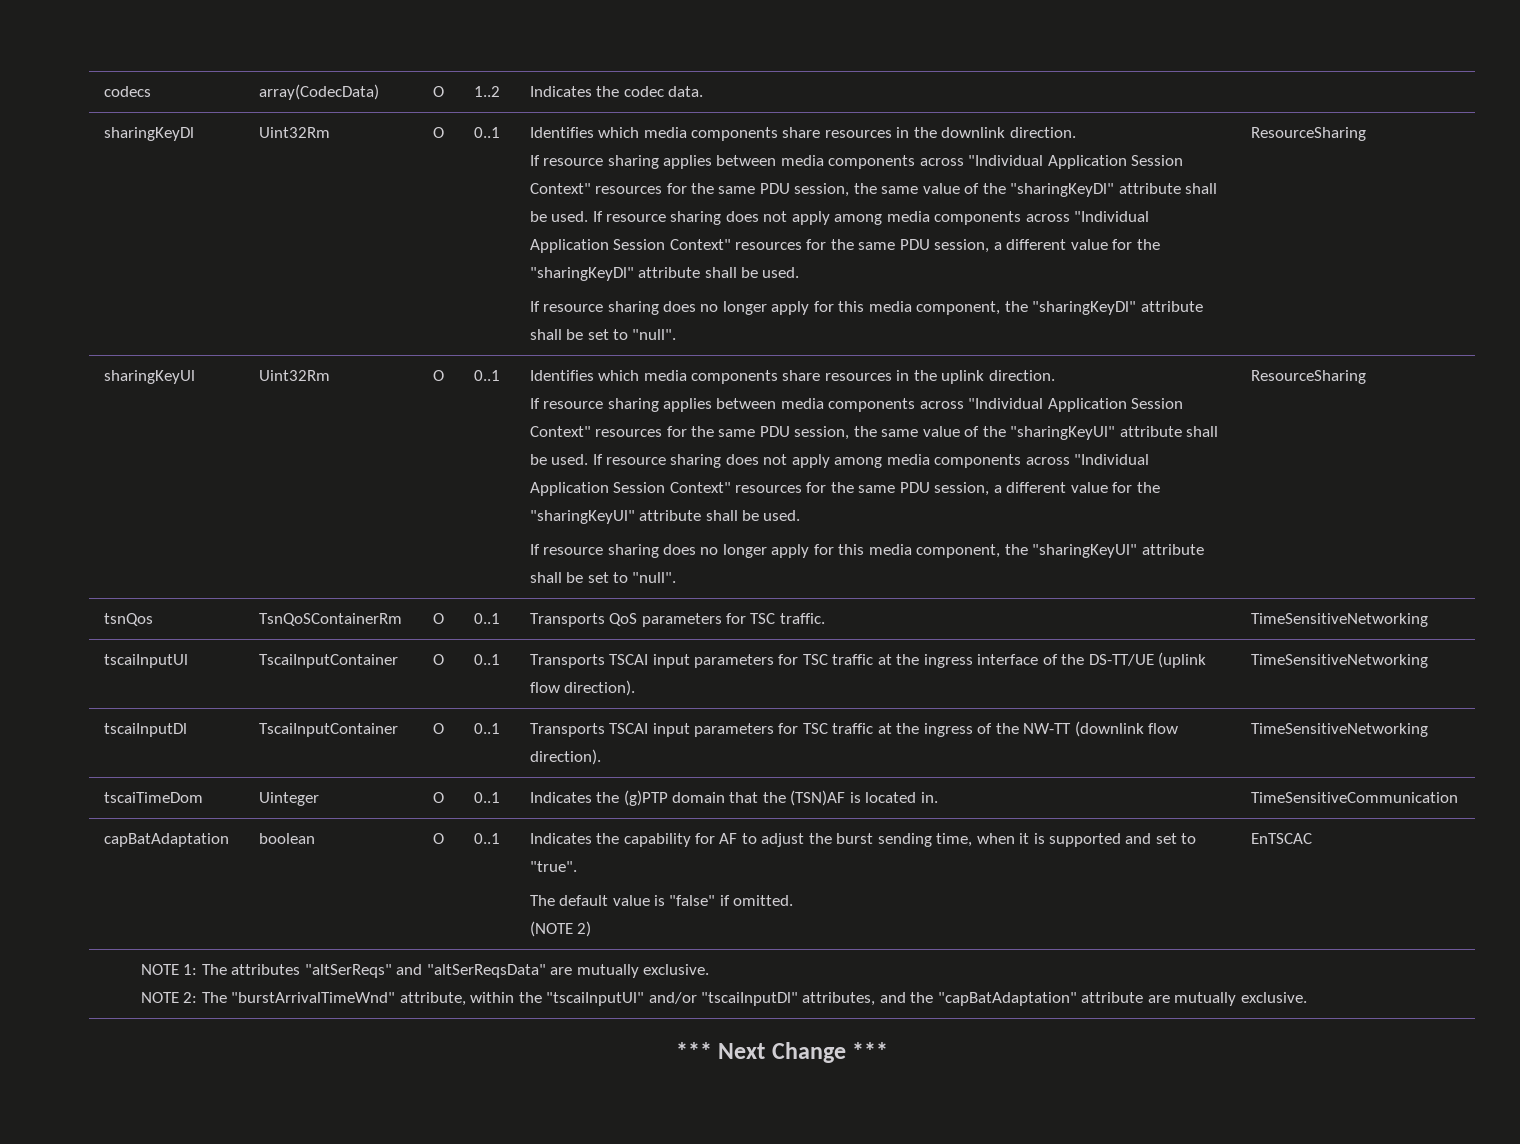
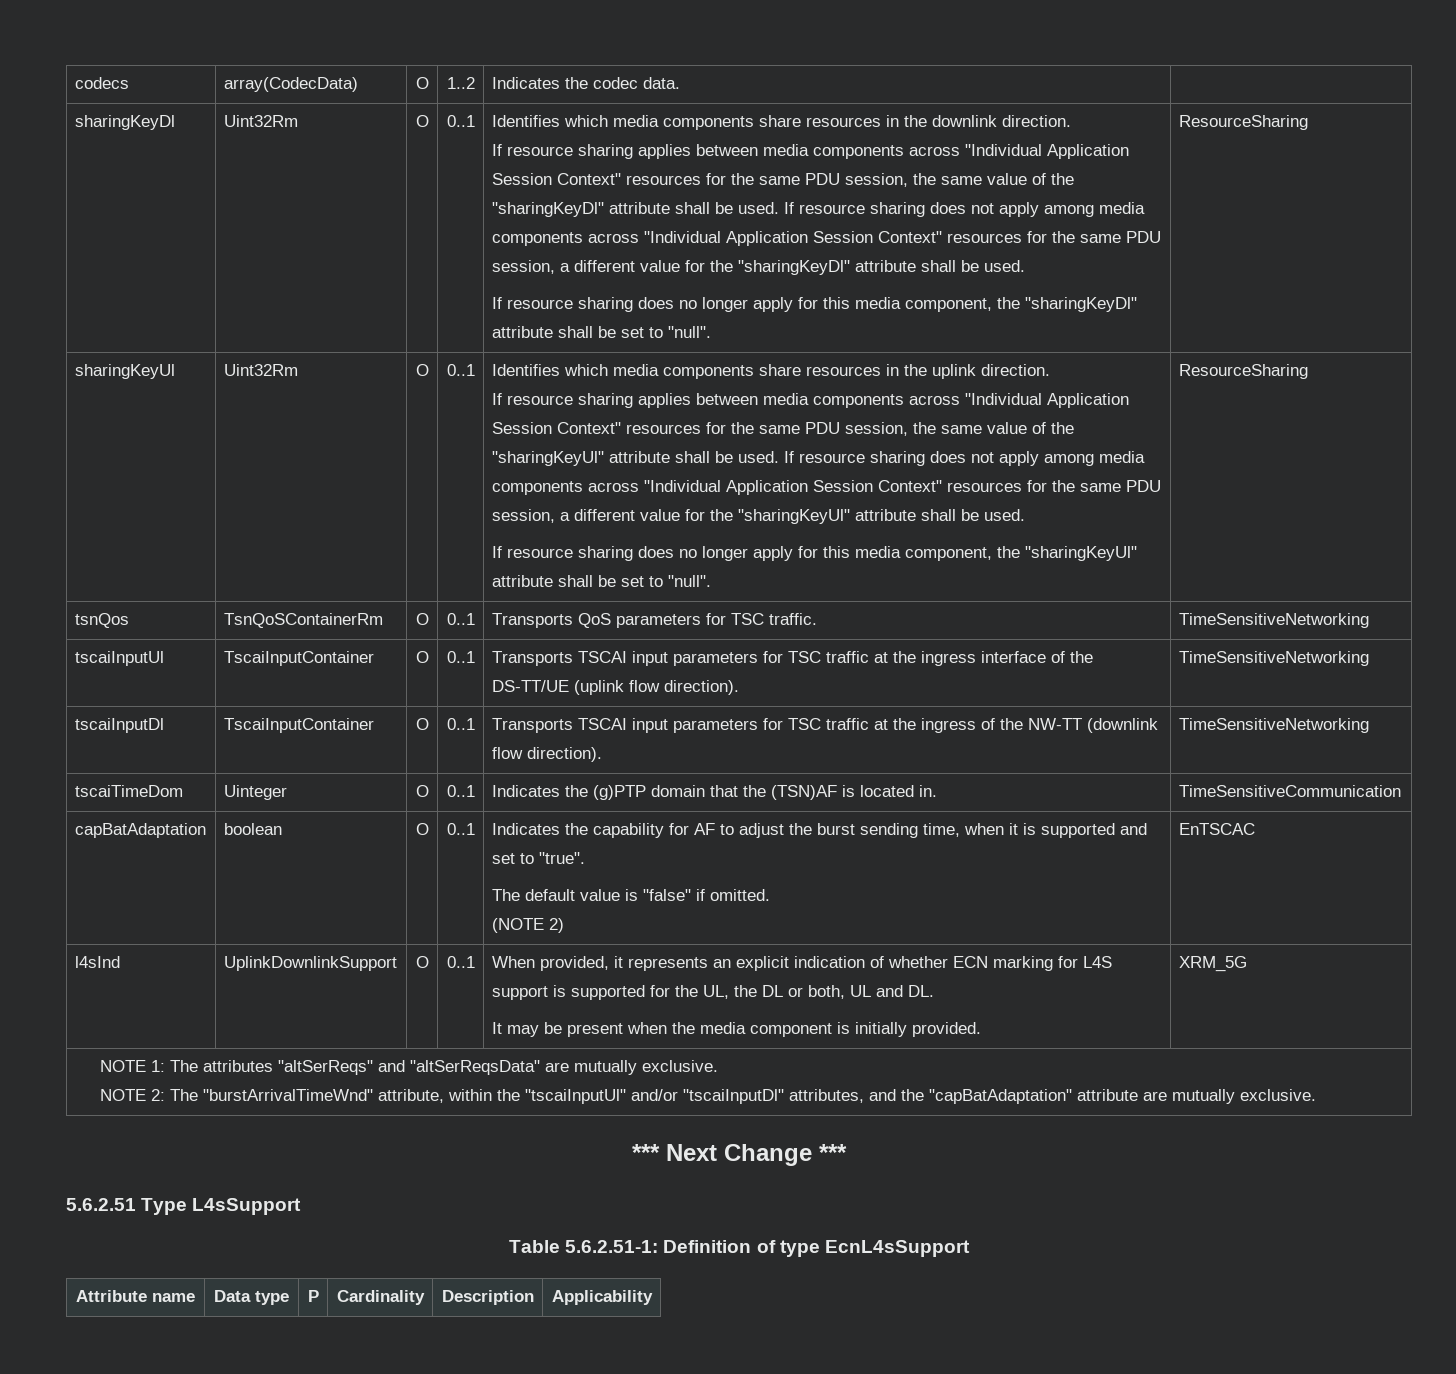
+ l4sInd | UplinkDownlinkSupport | O | 0..1 | When provided, it represents an explicit indication of whether ECN marking for L4S support is supported for the UL, the DL or both, UL and DL.
+ It may be present when the media component is initially provided. | XRM_5G
+ 5.6.2.51 Type L4sSupport
+ Table 5.6.2.51-1: Definition of type EcnL4sSupport
+ Attribute name | Data type | P | Cardinality | Description | Applicability

